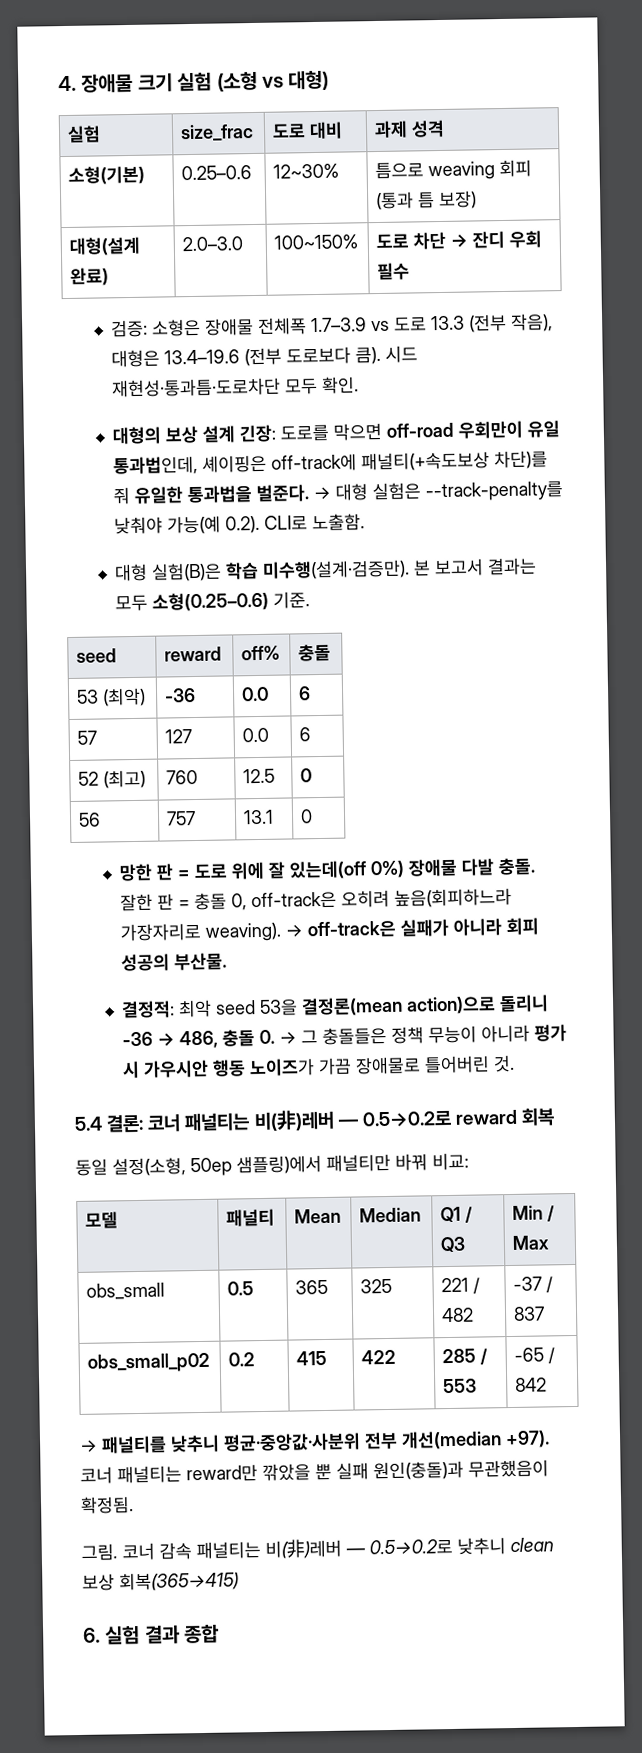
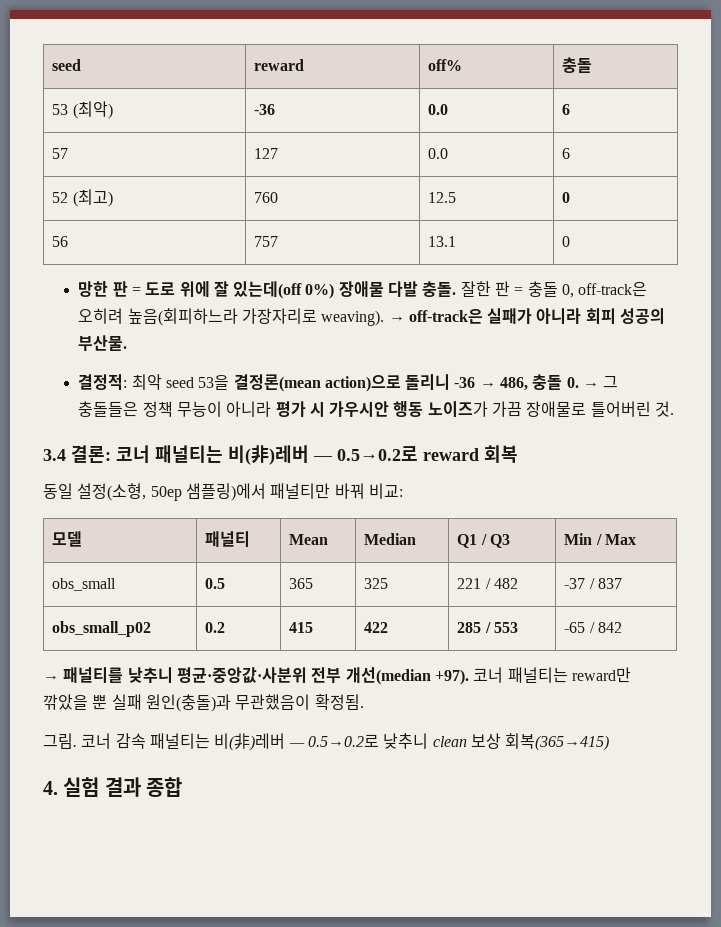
- 4. 장애물 크기 실험 (소형 vs 대형)
- 실험 | size_frac | 도로 대비 | 과제 성격
- 소형(기본) | 0.25–0.6 | 12~30% | 틈으로 weaving 회피 (통과 틈 보장)
- 대형(설계 완료) | 2.0–3.0 | 100~150% | 도로 차단 → 잔디 우회 필수
- 검증: 소형은 장애물 전체폭 1.7–3.9 vs 도로 13.3 (전부 작음), 대형은 13.4–19.6 (전부 도로보다 큼). 시드 재현성·통과틈·도로차단 모두 확인.
- 대형의 보상 설계 긴장: 도로를 막으면 off-road 우회만이 유일 통과법인데, 셰이핑은 off-track에 패널티(+속도보상 차단)를 줘 유일한 통과법을 벌준다. → 대형 실험은 --track-penalty를 낮춰야 가능(예 0.2). CLI로 노출함.
- 대형 실험(B)은 학습 미수행(설계·검증만). 본 보고서 결과는 모두 소형(0.25–0.6) 기준.
- 5.4 결론: 코너 패널티는 비(非)레버 — 0.5→0.2로 reward 회복
+ 3.4 결론: 코너 패널티는 비(非)레버 — 0.5→0.2로 reward 회복
- 6. 실험 결과 종합
+ 4. 실험 결과 종합

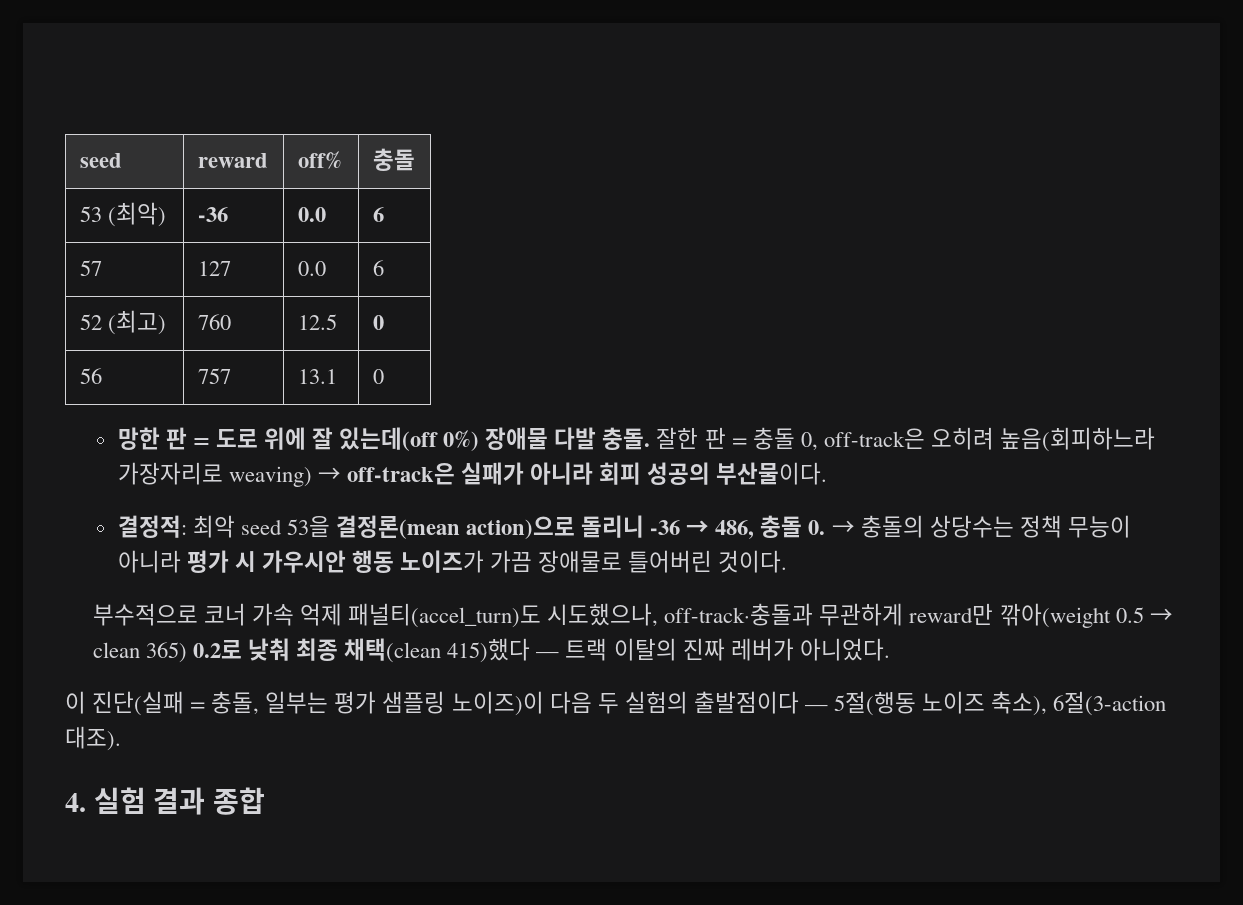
- 잘한 판 = 충돌 0, off-track은 오히려 높음(회피하느라 가장자리로 weaving). → off-track은 실패가 아니라 회피 성공의 부산물.
+ 잘한 판 = 충돌 0, off-track은 오히려 높음(회피하느라 가장자리로 weaving) → off-track은 실패가 아니라 회피 성공의 부산물이다.
- 결정적: 최악 seed 53을 결정론(mean action)으로 돌리니 -36 → 486, 충돌 0. → 그 충돌들은 정책 무능이 아니라 평가 시 가우시안 행동 노이즈가 가끔 장애물로 틀어버린 것.
- 3.4 결론: 코너 패널티는 비(非)레버 — 0.5→0.2로 reward 회복
- 동일 설정(소형, 50ep 샘플링)에서 패널티만 바꿔 비교:
- 모델 | 패널티 | Mean | Median | Q1 / Q3 | Min / Max
- obs_small | 0.5 | 365 | 325 | 221 / 482 | -37 / 837
- obs_small_p02 | 0.2 | 415 | 422 | 285 / 553 | -65 / 842
- → 패널티를 낮추니 평균·중앙값·사분위 전부 개선(median +97). 코너 패널티는 reward만 깎았을 뿐 실패 원인(충돌)과 무관했음이 확정됨.
- 그림. 코너 감속 패널티는 비(非)레버 — 0.5→0.2로 낮추니 clean 보상 회복(365→415)
+ 결정적: 최악 seed 53을 결정론(mean action)으로 돌리니 -36 → 486, 충돌 0. → 충돌의 상당수는 정책 무능이 아니라 평가 시 가우시안 행동 노이즈가 가끔 장애물로 틀어버린 것이다.
+ 부수적으로 코너 가속 억제 패널티(accel_turn)도 시도했으나, off-track·충돌과 무관하게 reward만 깎아(weight 0.5 → clean 365) 0.2로 낮춰 최종 채택(clean 415)했다 — 트랙 이탈의 진짜 레버가 아니었다.
+ 이 진단(실패 = 충돌, 일부는 평가 샘플링 노이즈)이 다음 두 실험의 출발점이다 — 5절(행동 노이즈 축소), 6절(3-action 대조).

